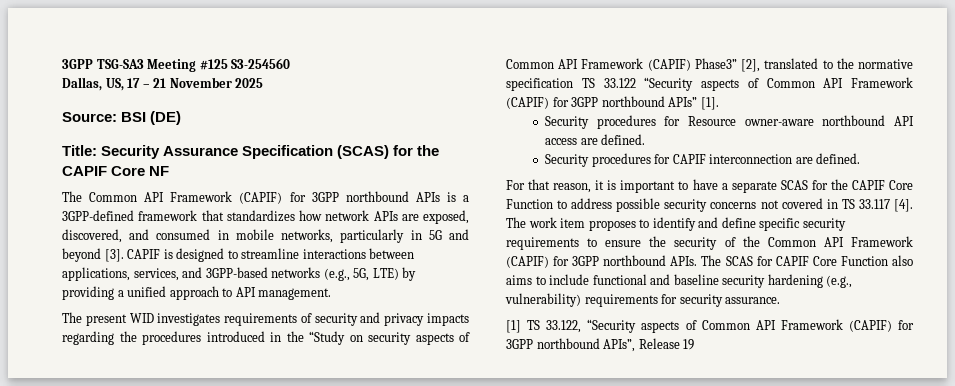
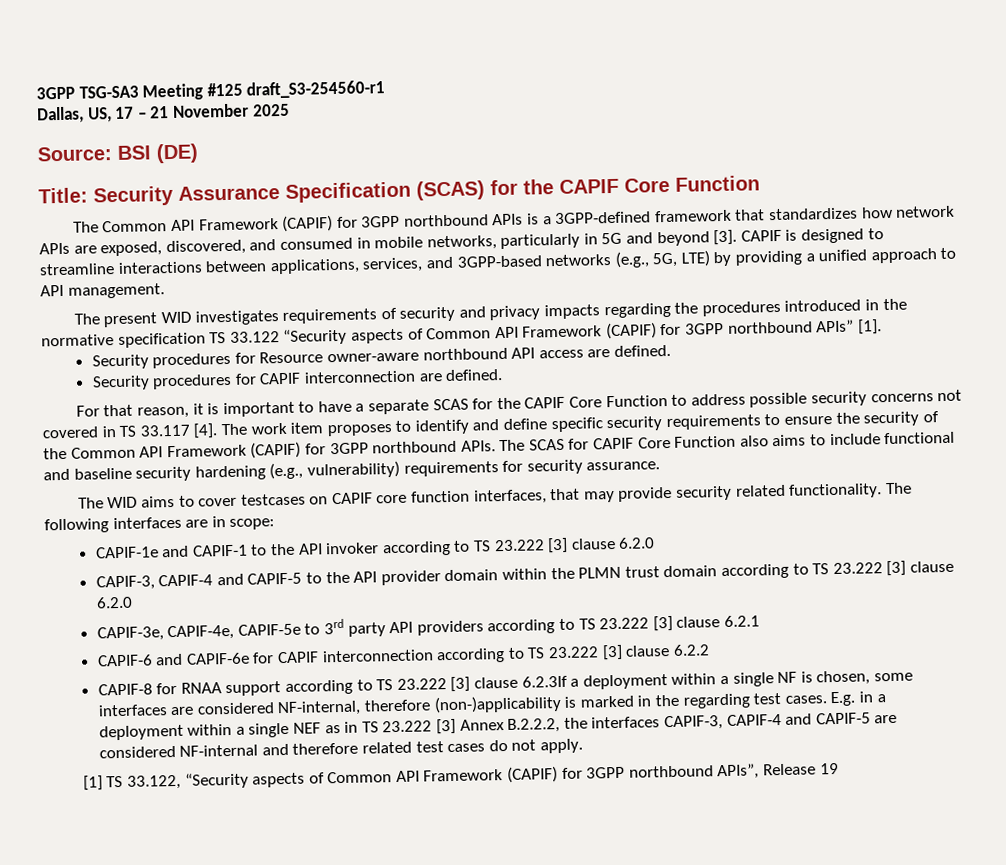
- 3GPP TSG-SA3 Meeting #125 S3-254560
+ 3GPP TSG-SA3 Meeting #125 draft_S3-254560-r1
- Title: Security Assurance Specification (SCAS) for the CAPIF Core NF
+ Title: Security Assurance Specification (SCAS) for the CAPIF Core Function
- The present WID investigates requirements of security and privacy impacts regarding the procedures introduced in the “Study on security aspects of Common API Framework (CAPIF) Phase3” [2], translated to the normative specification TS 33.122 “Security aspects of Common API Framework (CAPIF) for 3GPP northbound APIs” [1].
+ The present WID investigates requirements of security and privacy impacts regarding the procedures introduced in the normative specification TS 33.122 “Security aspects of Common API Framework (CAPIF) for 3GPP northbound APIs” [1].
+ The WID aims to cover testcases on CAPIF core function interfaces, that may provide security related functionality. The following interfaces are in scope:
+ CAPIF-1e and CAPIF-1 to the API invoker according to TS 23.222 [3] clause 6.2.0
+ CAPIF-3, CAPIF-4 and CAPIF-5 to the API provider domain within the PLMN trust domain according to TS 23.222 [3] clause 6.2.0
+ CAPIF-3e, CAPIF-4e, CAPIF-5e to 3rd party API providers according to TS 23.222 [3] clause 6.2.1
+ CAPIF-6 and CAPIF-6e for CAPIF interconnection according to TS 23.222 [3] clause 6.2.2
+ CAPIF-8 for RNAA support according to TS 23.222 [3] clause 6.2.3If a deployment within a single NF is chosen, some interfaces are considered NF-internal, therefore (non-)applicability is marked in the regarding test cases. E.g. in a deployment within a single NEF as in TS 23.222 [3] Annex B.2.2.2, the interfaces CAPIF-3, CAPIF-4 and CAPIF-5 are considered NF-internal and therefore related test cases do not apply.

